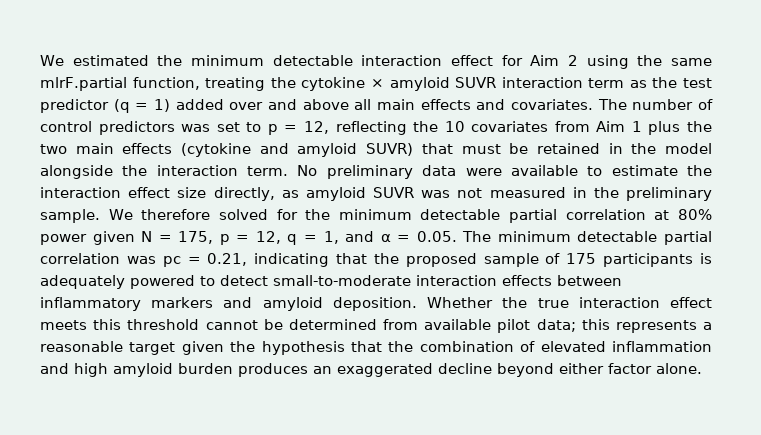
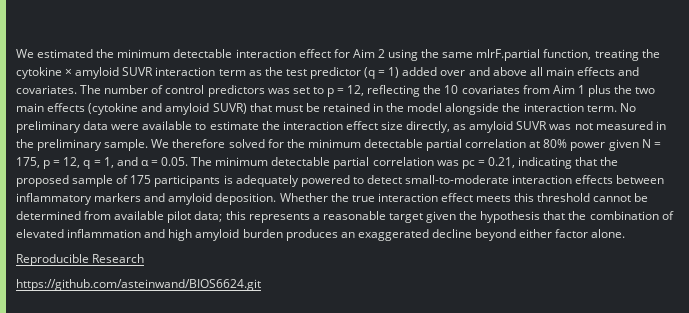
+ Reproducible Research
+ https://github.com/asteinwand/BIOS6624.git

